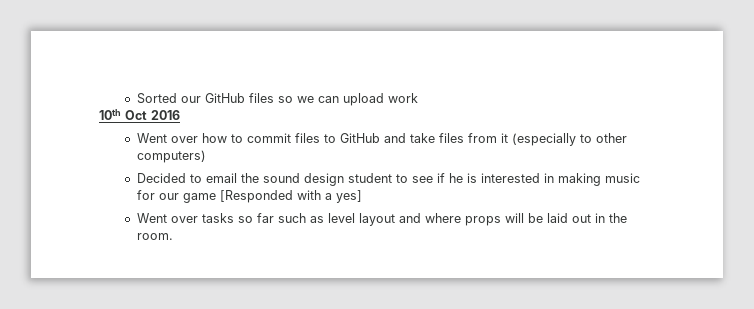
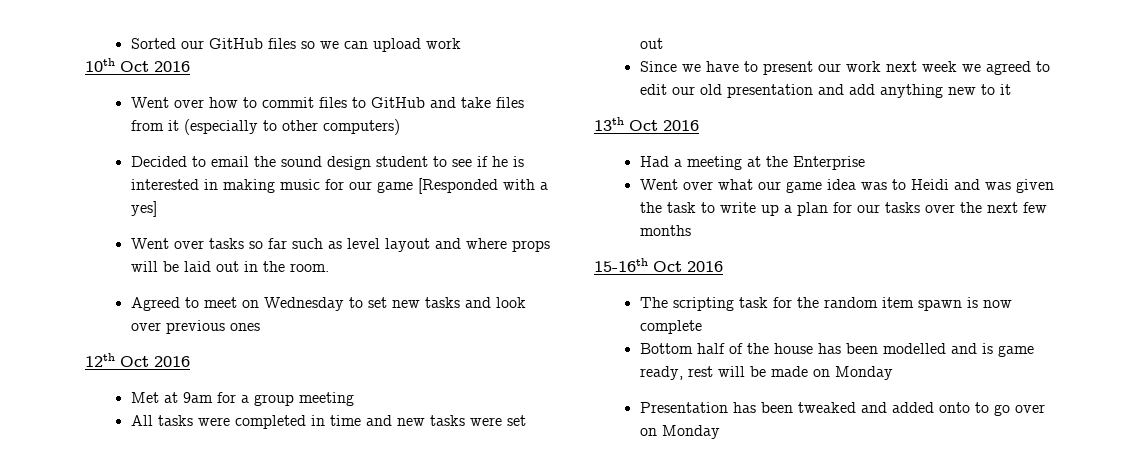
+ Agreed to meet on Wednesday to set new tasks and look over previous ones
+ 12th Oct 2016
+ Met at 9am for a group meeting
+ All tasks were completed in time and new tasks were set out
+ Since we have to present our work next week we agreed to edit our old presentation and add anything new to it
+ 13th Oct 2016
+ Had a meeting at the Enterprise
+ Went over what our game idea was to Heidi and was given the task to write up a plan for our tasks over the next few months
+ 15-16th Oct 2016
+ The scripting task for the random item spawn is now complete
+ Bottom half of the house has been modelled and is game ready, rest will be made on Monday
+ Presentation has been tweaked and added onto to go over on Monday

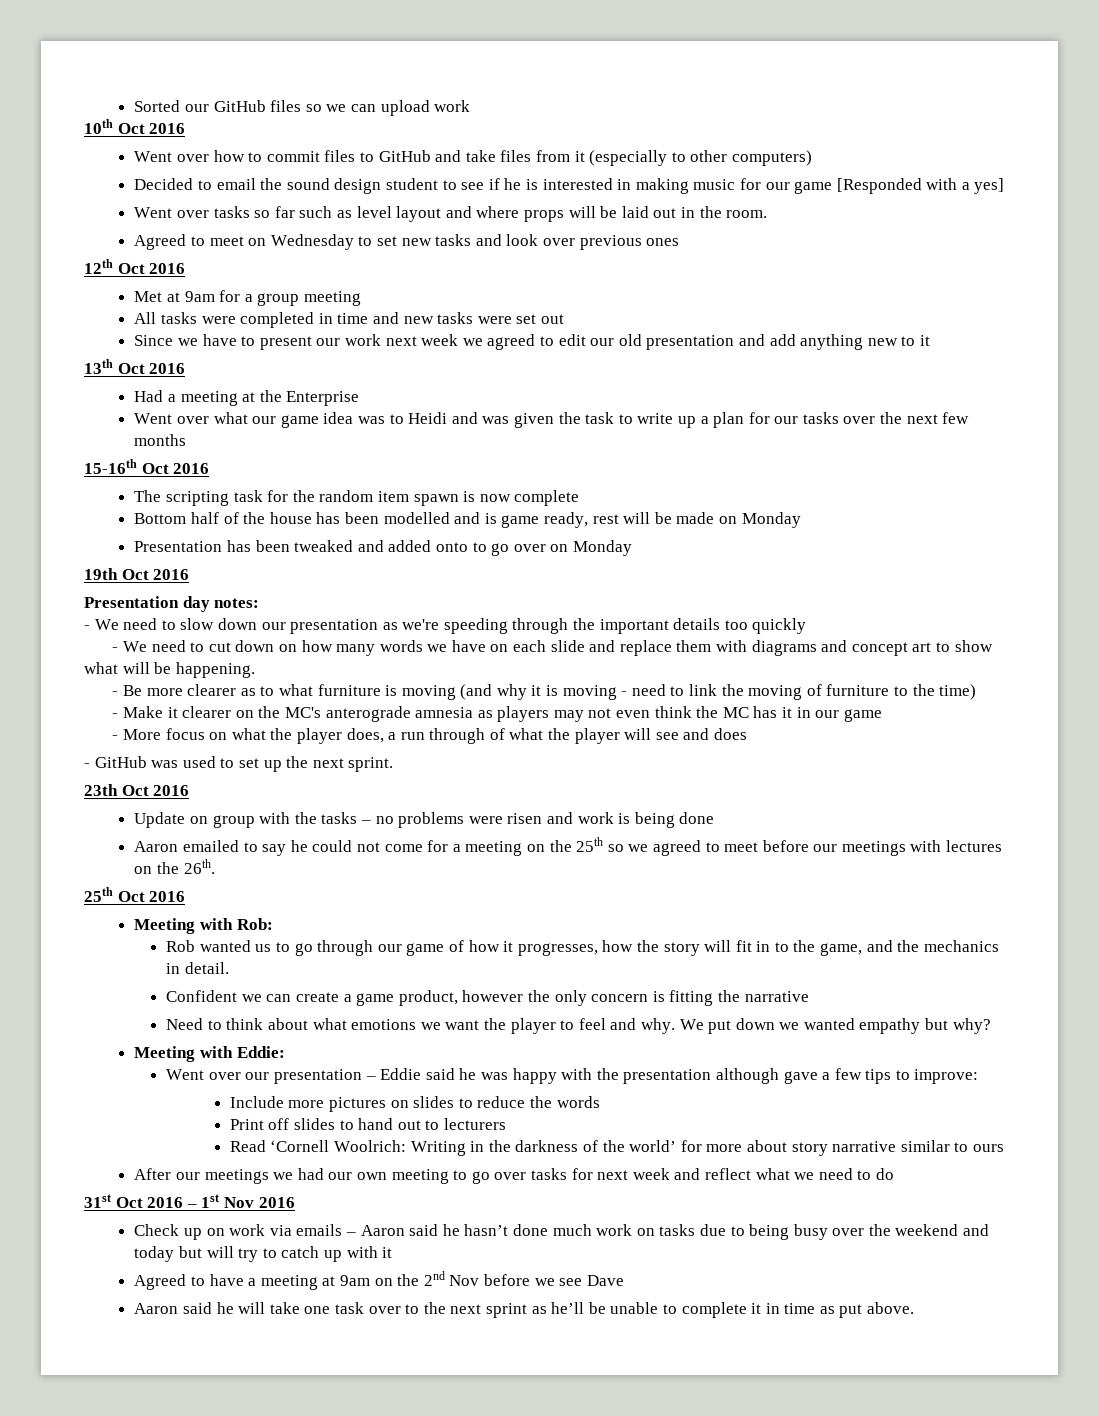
+ 19th Oct 2016
+ Presentation day notes:
+ - We need to slow down our presentation as we're speeding through the important details too quickly
+ - We need to cut down on how many words we have on each slide and replace them with diagrams and concept art to show what will be happening.
+ - Be more clearer as to what furniture is moving (and why it is moving - need to link the moving of furniture to the time)
+ - Make it clearer on the MC's anterograde amnesia as players may not even think the MC has it in our game
+ - More focus on what the player does, a run through of what the player will see and does
+ - GitHub was used to set up the next sprint.
+ 23th Oct 2016
+ Update on group with the tasks – no problems were risen and work is being done
+ Aaron emailed to say he could not come for a meeting on the 25th so we agreed to meet before our meetings with lectures on the 26th.
+ 25th Oct 2016
+ Meeting with Rob:
+ Rob wanted us to go through our game of how it progresses, how the story will fit in to the game, and the mechanics in detail.
+ Confident we can create a game product, however the only concern is fitting the narrative
+ Need to think about what emotions we want the player to feel and why. We put down we wanted empathy but why?
+ Meeting with Eddie:
+ Went over our presentation – Eddie said he was happy with the presentation although gave a few tips to improve:
+ Include more pictures on slides to reduce the words
+ Print off slides to hand out to lecturers
+ Read ‘Cornell Woolrich: Writing in the darkness of the world’ for more about story narrative similar to ours
+ After our meetings we had our own meeting to go over tasks for next week and reflect what we need to do
+ 31st Oct 2016 – 1st Nov 2016
+ Check up on work via emails – Aaron said he hasn’t done much work on tasks due to being busy over the weekend and today but will try to catch up with it
+ Agreed to have a meeting at 9am on the 2nd Nov before we see Dave
+ Aaron said he will take one task over to the next sprint as he’ll be unable to complete it in time as put above.

